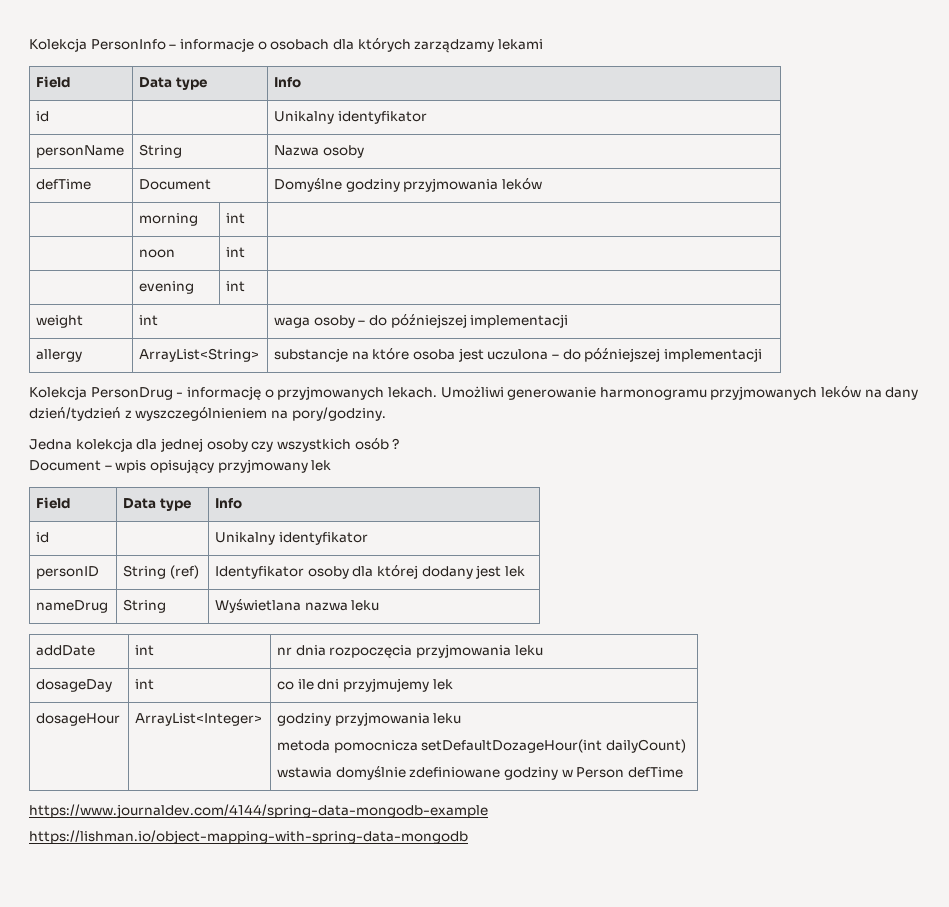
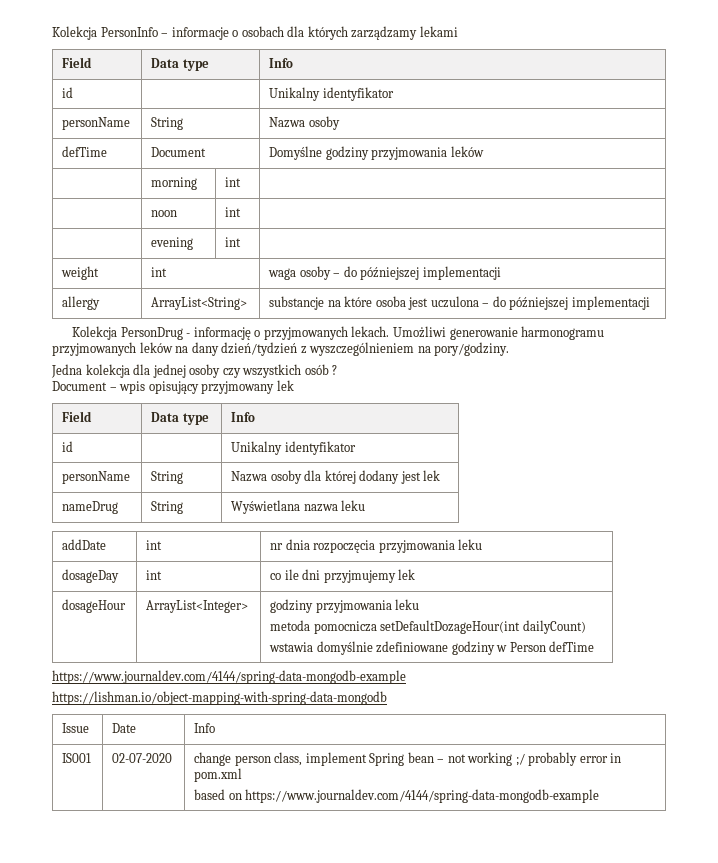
- personID | String (ref) | Identyfikator osoby dla której dodany jest lek
+ personName | String | Nazwa osoby dla której dodany jest lek
+ Issue | Date | Info
+ IS001 | 02-07-2020 | change person class, implement Spring bean – not working ;/ probably error in pom.xml
+ based on https://www.journaldev.com/4144/spring-data-mongodb-example

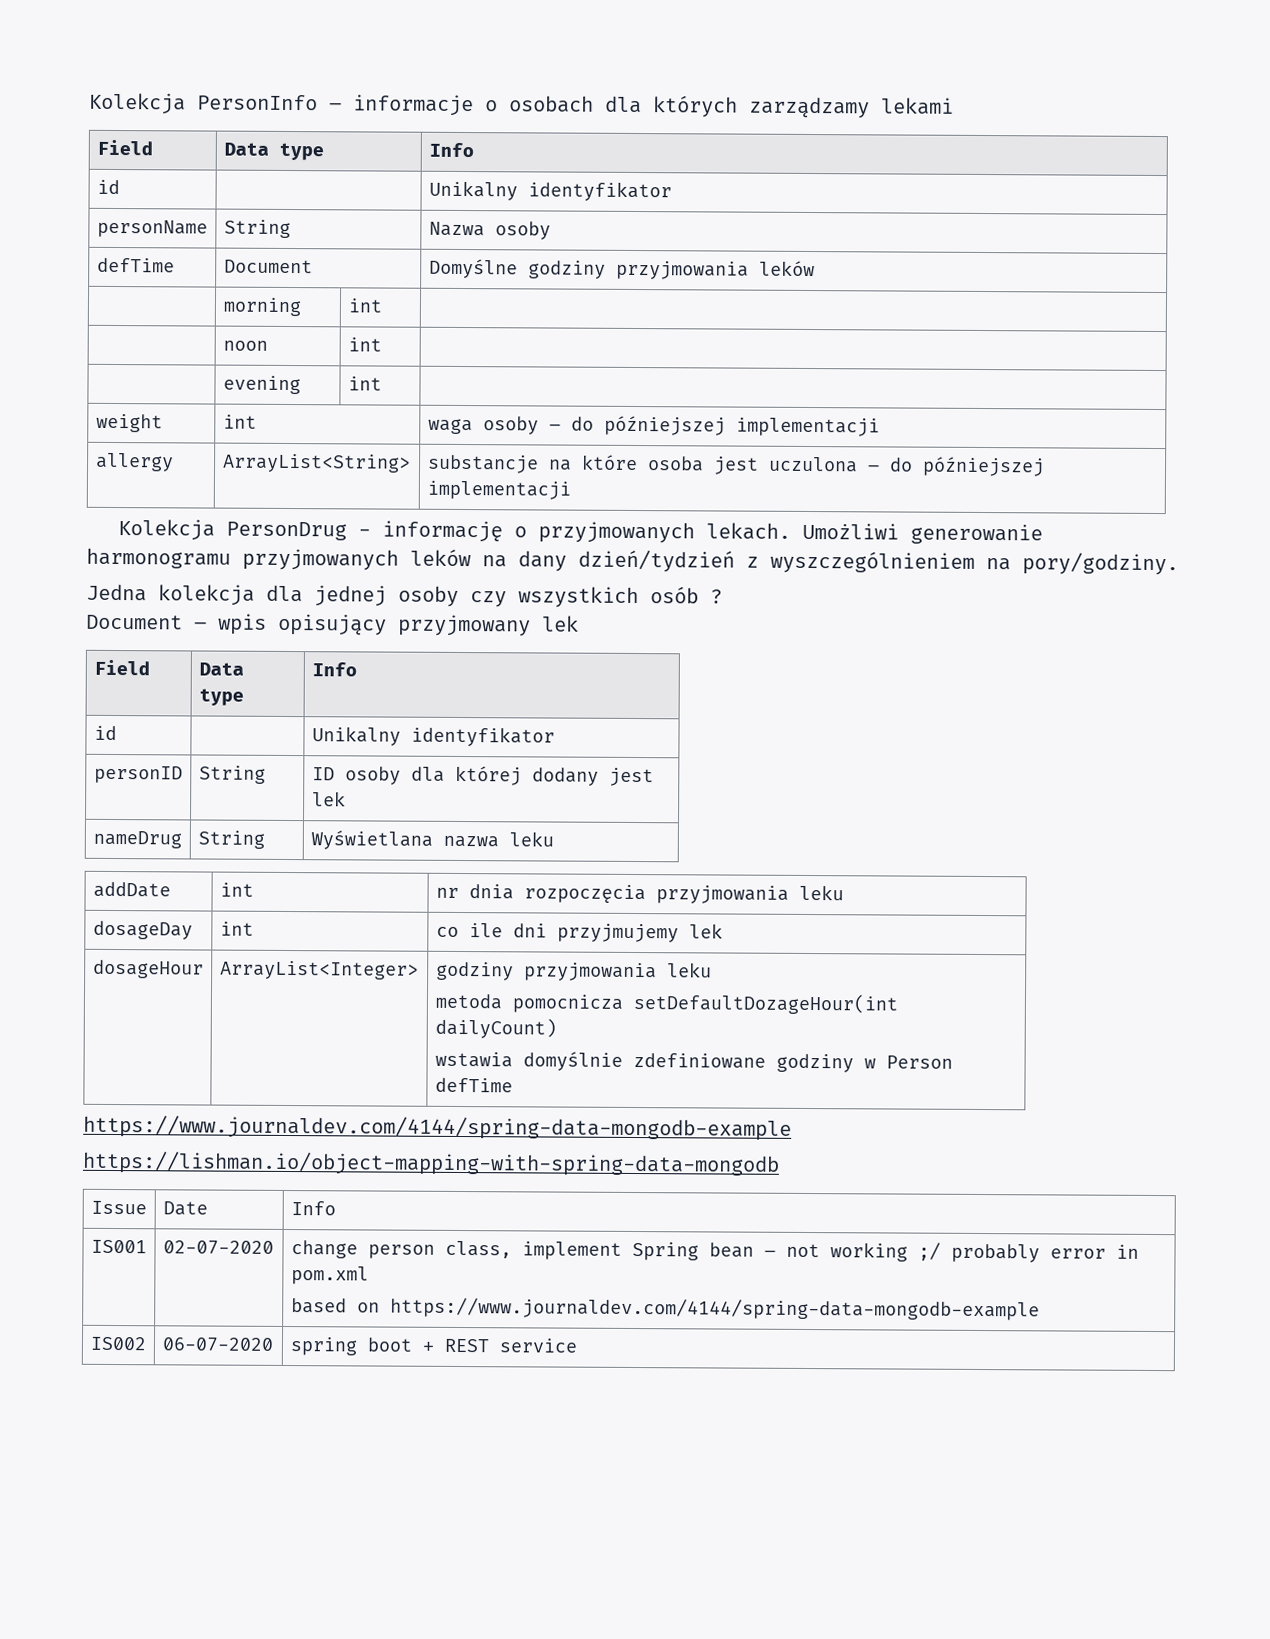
- personName | String | Nazwa osoby dla której dodany jest lek
+ personID | String | ID osoby dla której dodany jest lek
+ IS002 | 06-07-2020 | spring boot + REST service

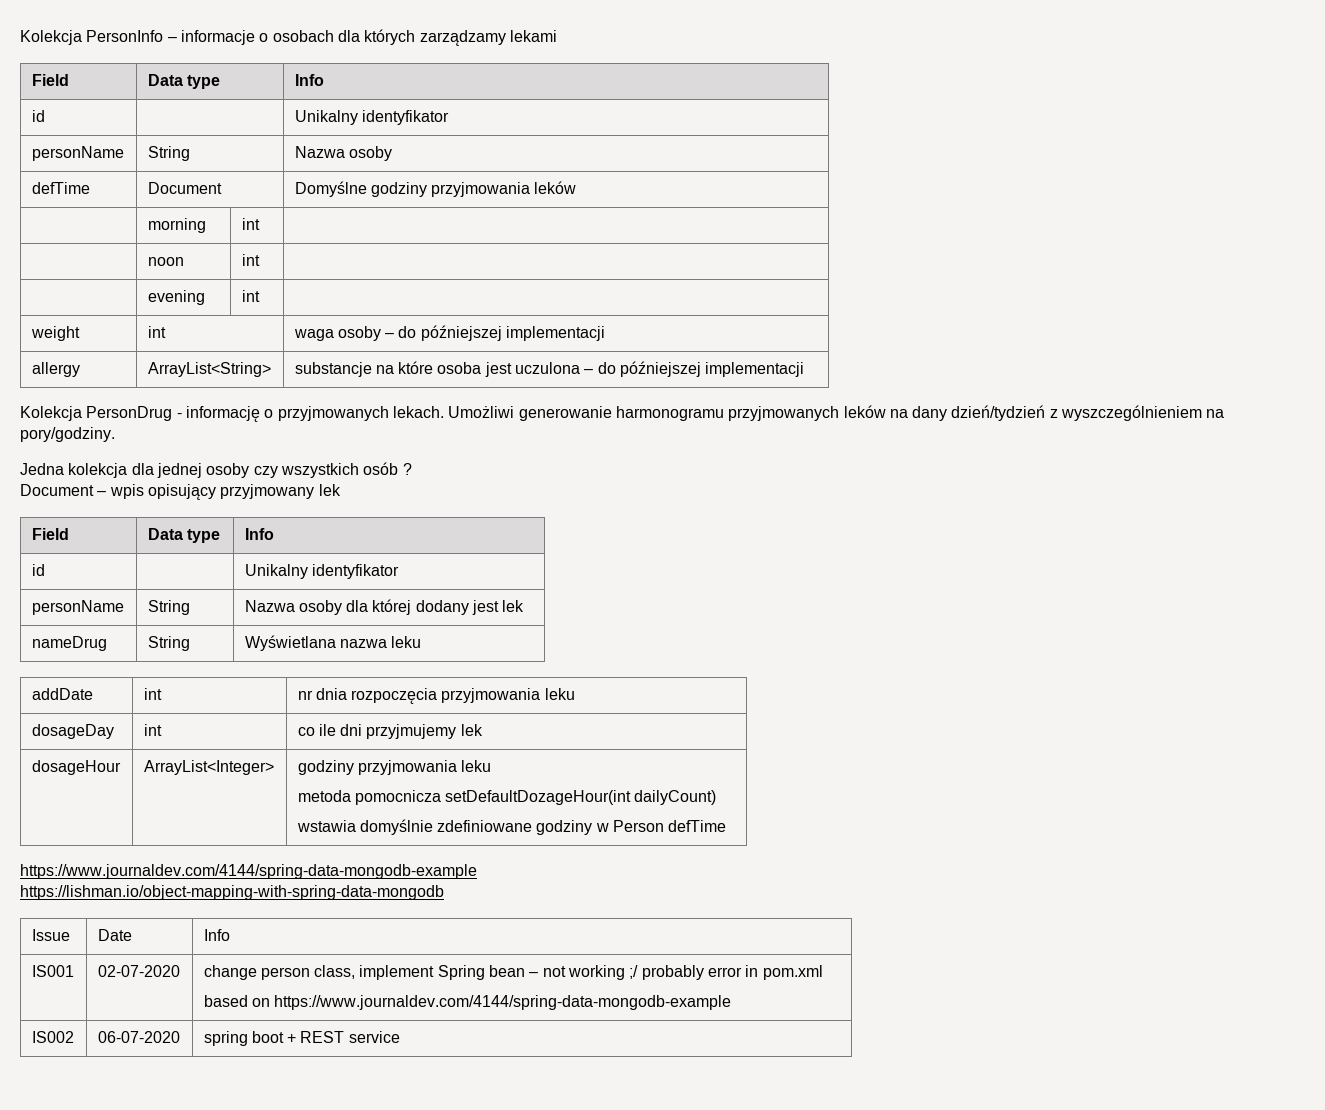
- personID | String | ID osoby dla której dodany jest lek
+ personName | String | Nazwa osoby dla której dodany jest lek

